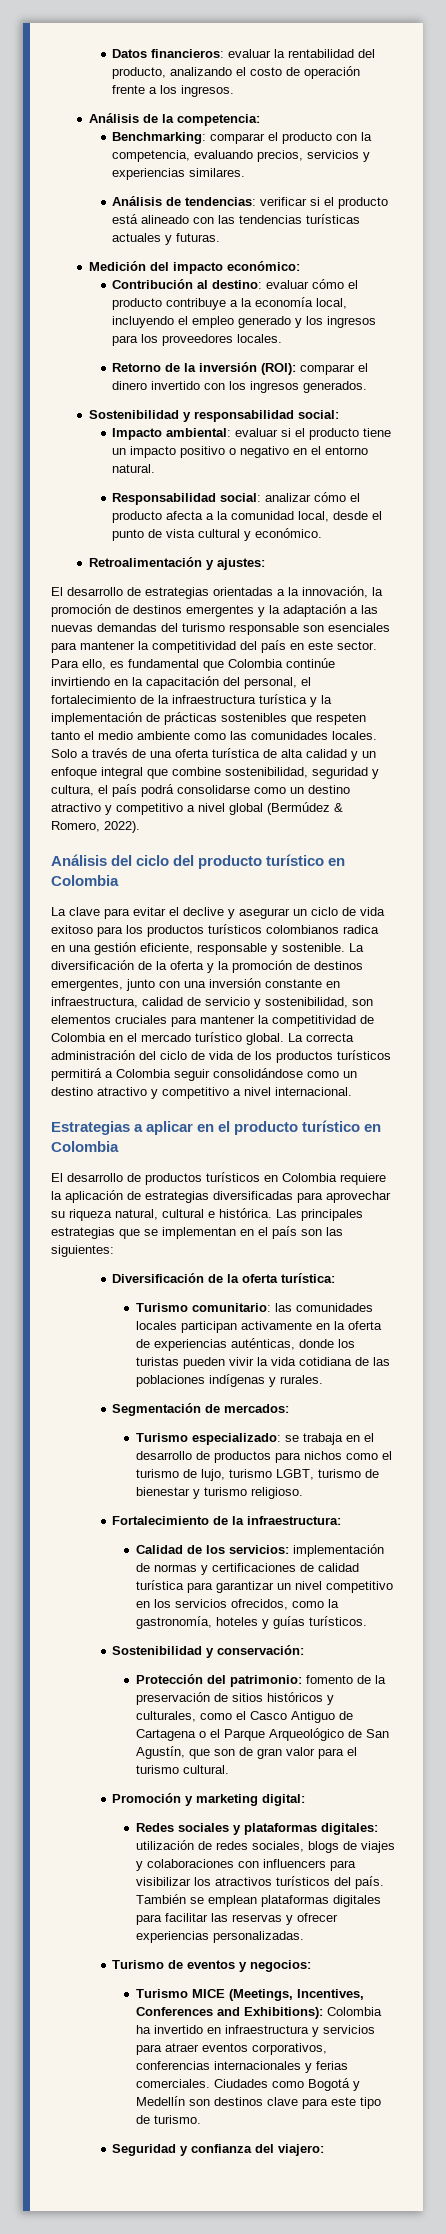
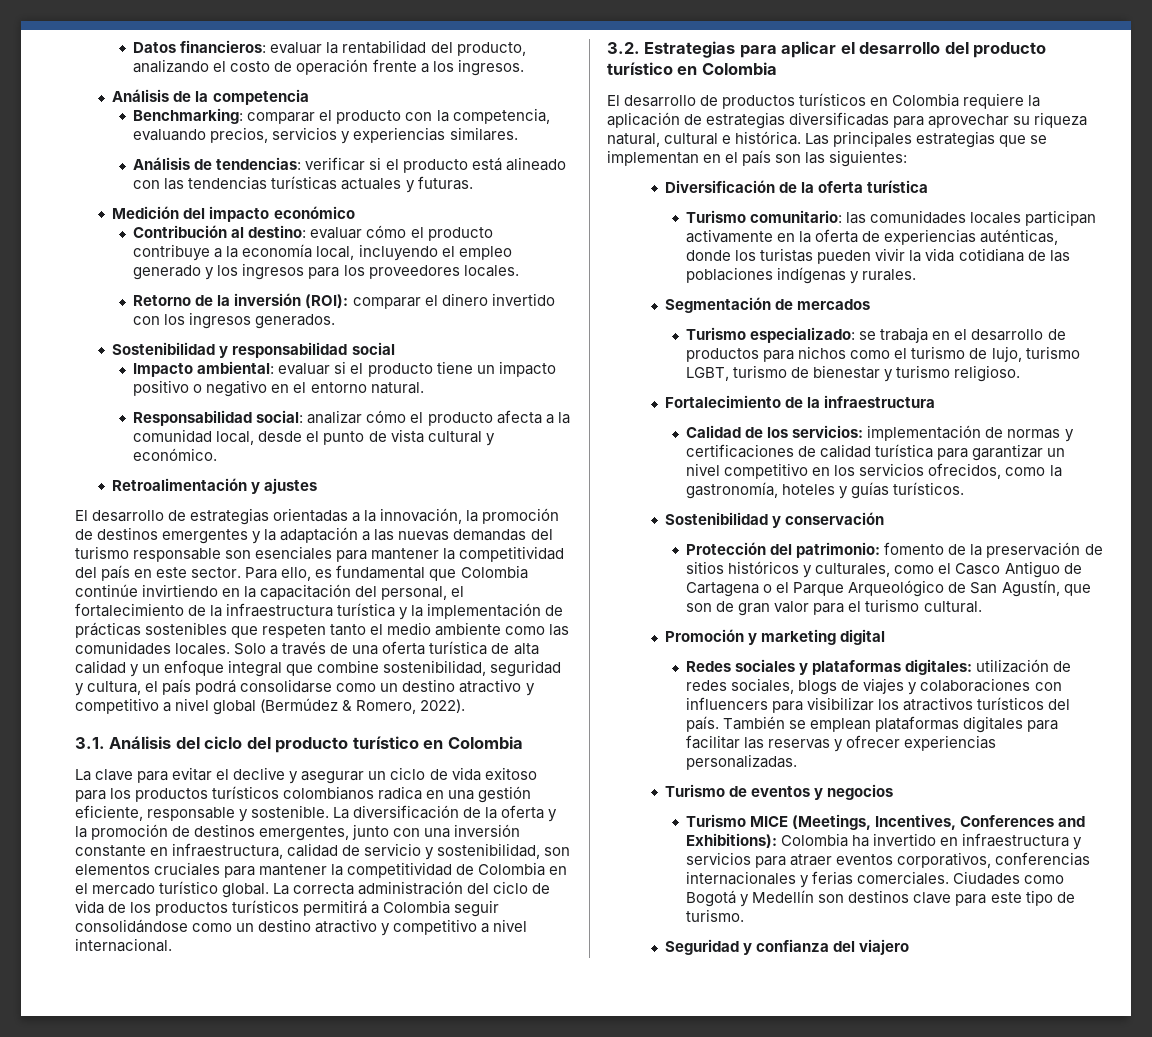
- Análisis de la competencia:
+ Análisis de la competencia
- Medición del impacto económico:
+ Medición del impacto económico
- Sostenibilidad y responsabilidad social:
+ Sostenibilidad y responsabilidad social
- Retroalimentación y ajustes:
+ Retroalimentación y ajustes
- Análisis del ciclo del producto turístico en Colombia
+ 3.1. Análisis del ciclo del producto turístico en Colombia
- Estrategias a aplicar en el producto turístico en Colombia
+ 3.2. Estrategias para aplicar el desarrollo del producto turístico en Colombia
- Diversificación de la oferta turística:
+ Diversificación de la oferta turística
- Segmentación de mercados:
+ Segmentación de mercados
- Fortalecimiento de la infraestructura:
+ Fortalecimiento de la infraestructura
- Sostenibilidad y conservación:
+ Sostenibilidad y conservación
- Promoción y marketing digital:
+ Promoción y marketing digital
- Turismo de eventos y negocios:
+ Turismo de eventos y negocios
- Seguridad y confianza del viajero:
+ Seguridad y confianza del viajero

